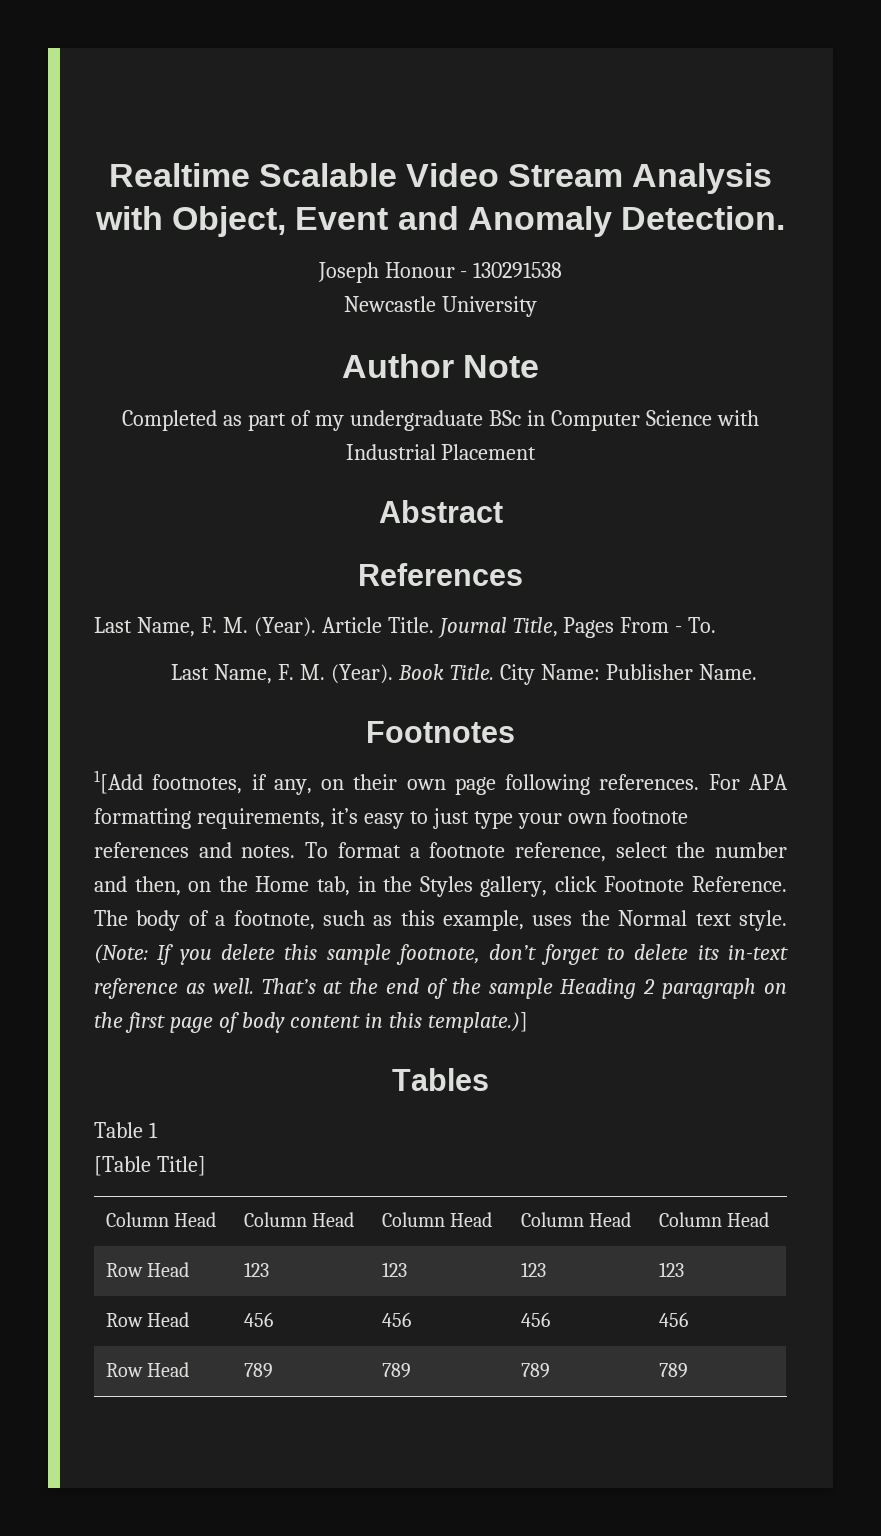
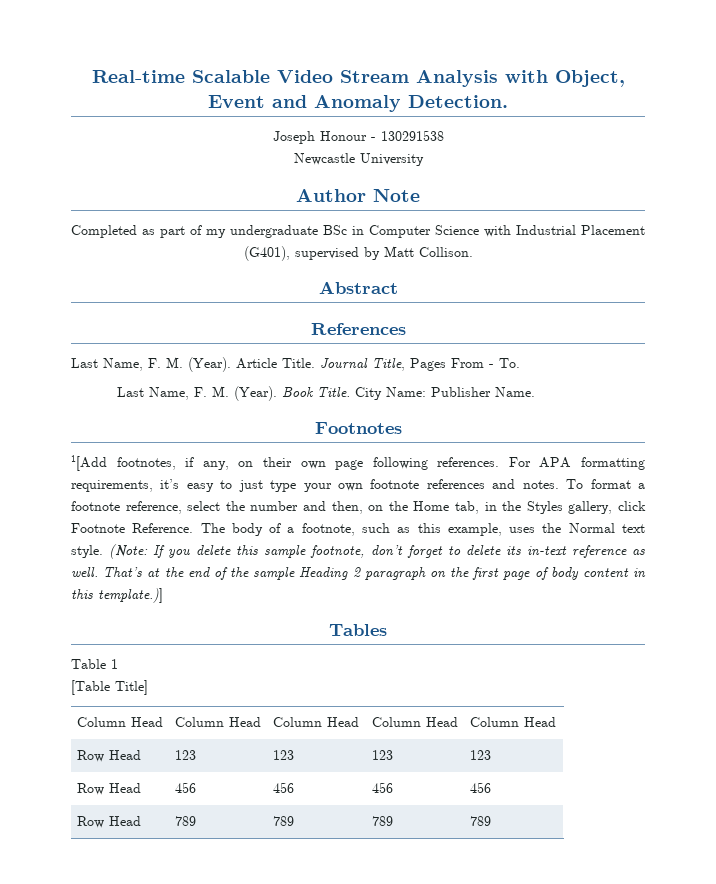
- Realtime Scalable Video Stream Analysis with Object, Event and Anomaly Detection.
+ Real-time Scalable Video Stream Analysis with Object, Event and Anomaly Detection.
- Completed as part of my undergraduate BSc in Computer Science with Industrial Placement
+ Completed as part of my undergraduate BSc in Computer Science with Industrial Placement (G401), supervised by Matt Collison.

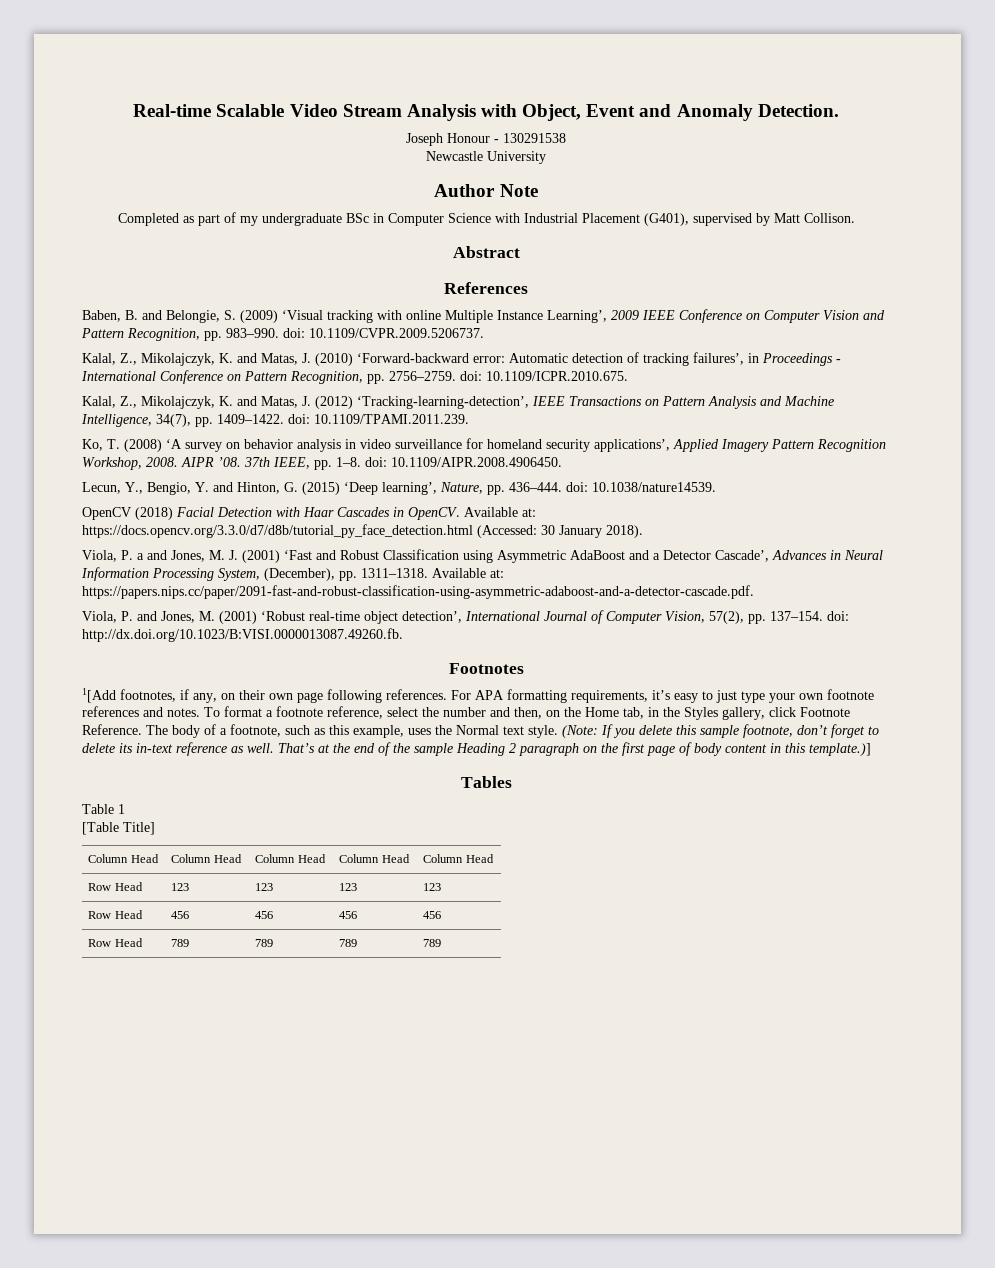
- Last Name, F. M. (Year). Article Title. Journal Title, Pages From - To.
- Last Name, F. M. (Year). Book Title. City Name: Publisher Name.
+ Baben, B. and Belongie, S. (2009) ‘Visual tracking with online Multiple Instance Learning’, 2009 IEEE Conference on Computer Vision and Pattern Recognition, pp. 983–990. doi: 10.1109/CVPR.2009.5206737.
+ Kalal, Z., Mikolajczyk, K. and Matas, J. (2010) ‘Forward-backward error: Automatic detection of tracking failures’, in Proceedings - International Conference on Pattern Recognition, pp. 2756–2759. doi: 10.1109/ICPR.2010.675.
+ Kalal, Z., Mikolajczyk, K. and Matas, J. (2012) ‘Tracking-learning-detection’, IEEE Transactions on Pattern Analysis and Machine Intelligence, 34(7), pp. 1409–1422. doi: 10.1109/TPAMI.2011.239.
+ Ko, T. (2008) ‘A survey on behavior analysis in video surveillance for homeland security applications’, Applied Imagery Pattern Recognition Workshop, 2008. AIPR ’08. 37th IEEE, pp. 1–8. doi: 10.1109/AIPR.2008.4906450.
+ Lecun, Y., Bengio, Y. and Hinton, G. (2015) ‘Deep learning’, Nature, pp. 436–444. doi: 10.1038/nature14539.
+ OpenCV (2018) Facial Detection with Haar Cascades in OpenCV. Available at: https://docs.opencv.org/3.3.0/d7/d8b/tutorial_py_face_detection.html (Accessed: 30 January 2018).
+ Viola, P. a and Jones, M. J. (2001) ‘Fast and Robust Classification using Asymmetric AdaBoost and a Detector Cascade’, Advances in Neural Information Processing System, (December), pp. 1311–1318. Available at: https://papers.nips.cc/paper/2091-fast-and-robust-classification-using-asymmetric-adaboost-and-a-detector-cascade.pdf.
+ Viola, P. and Jones, M. (2001) ‘Robust real-time object detection’, International Journal of Computer Vision, 57(2), pp. 137–154. doi: http://dx.doi.org/10.1023/B:VISI.0000013087.49260.fb.

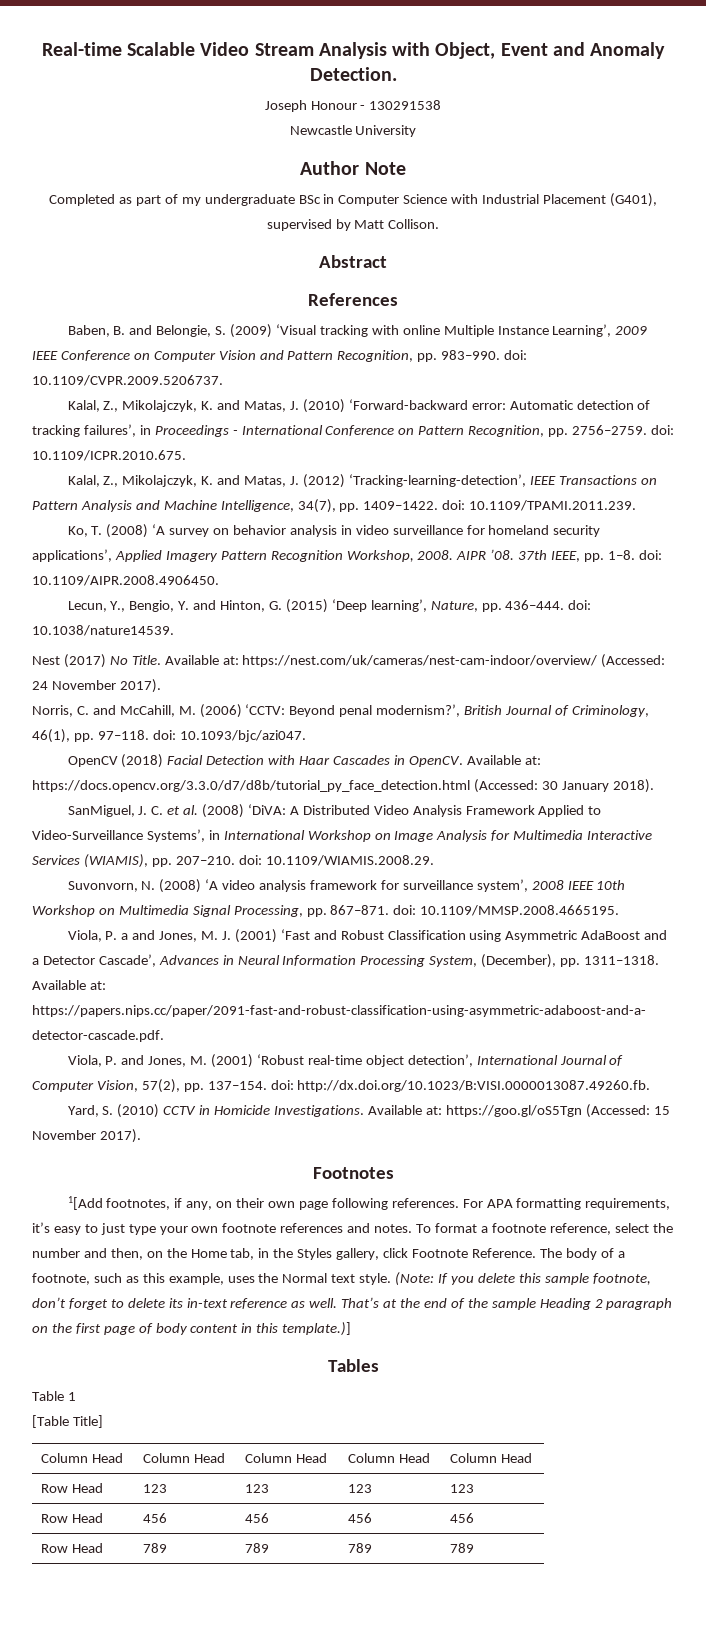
+ Nest (2017) No Title. Available at: https://nest.com/uk/cameras/nest-cam-indoor/overview/ (Accessed: 24 November 2017).
+ Norris, C. and McCahill, M. (2006) ‘CCTV: Beyond penal modernism?’, British Journal of Criminology, 46(1), pp. 97–118. doi: 10.1093/bjc/azi047.
+ SanMiguel, J. C. et al. (2008) ‘DiVA: A Distributed Video Analysis Framework Applied to Video-Surveillance Systems’, in International Workshop on Image Analysis for Multimedia Interactive Services (WIAMIS), pp. 207–210. doi: 10.1109/WIAMIS.2008.29.
+ Suvonvorn, N. (2008) ‘A video analysis framework for surveillance system’, 2008 IEEE 10th Workshop on Multimedia Signal Processing, pp. 867–871. doi: 10.1109/MMSP.2008.4665195.
+ Yard, S. (2010) CCTV in Homicide Investigations. Available at: https://goo.gl/oS5Tgn (Accessed: 15 November 2017).

